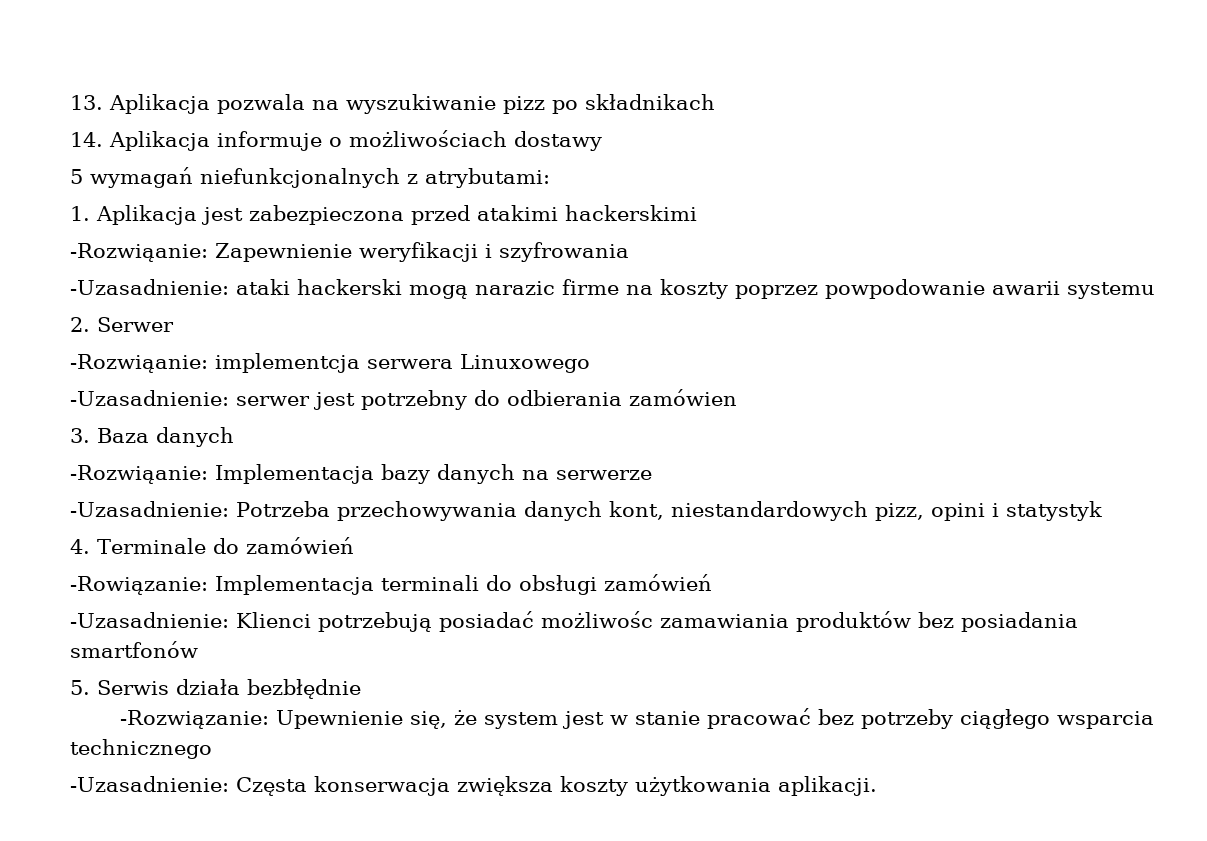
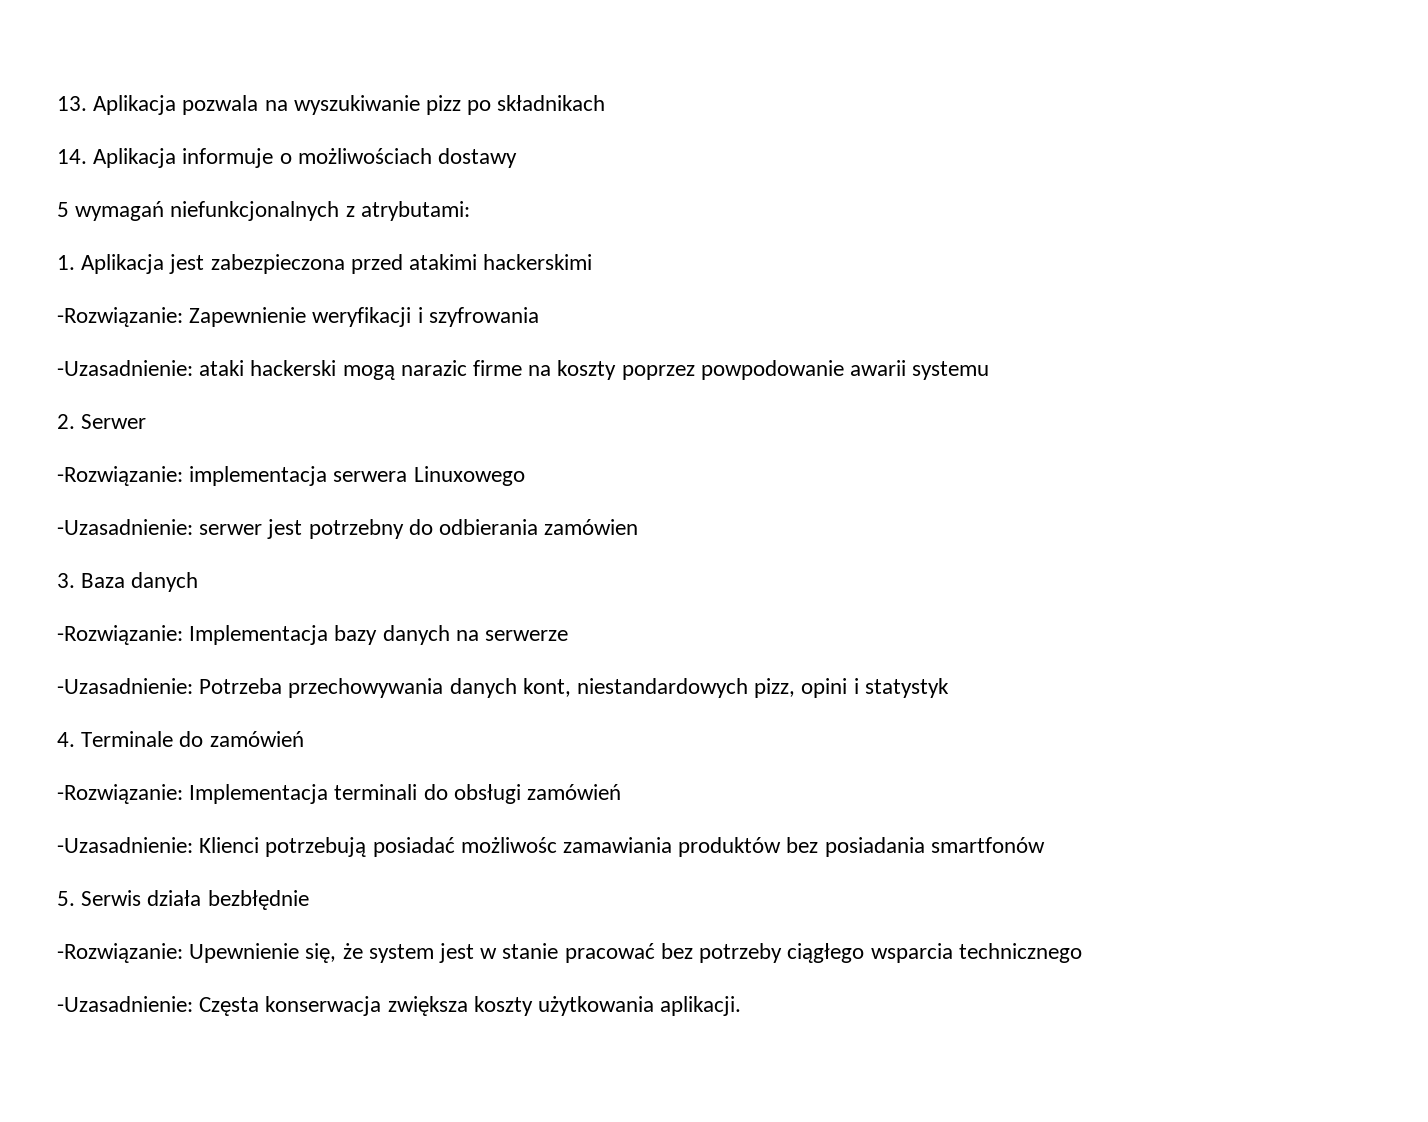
- -Rozwiąanie: Zapewnienie weryfikacji i szyfrowania
+ -Rozwiązanie: Zapewnienie weryfikacji i szyfrowania
- -Rozwiąanie: implementcja serwera Linuxowego
+ -Rozwiązanie: implementacja serwera Linuxowego
- -Rozwiąanie: Implementacja bazy danych na serwerze
+ -Rozwiązanie: Implementacja bazy danych na serwerze
- -Rowiązanie: Implementacja terminali do obsługi zamówień
+ -Rozwiązanie: Implementacja terminali do obsługi zamówień

